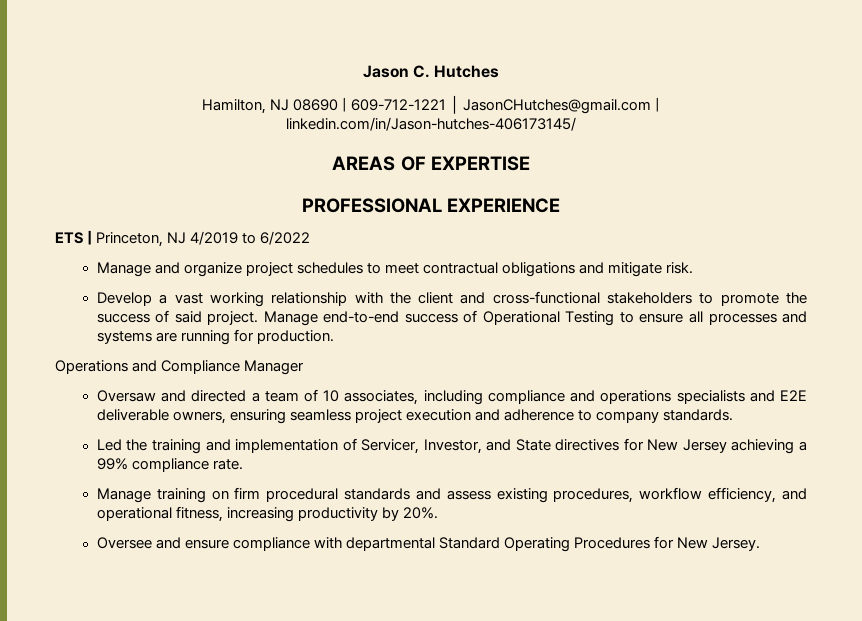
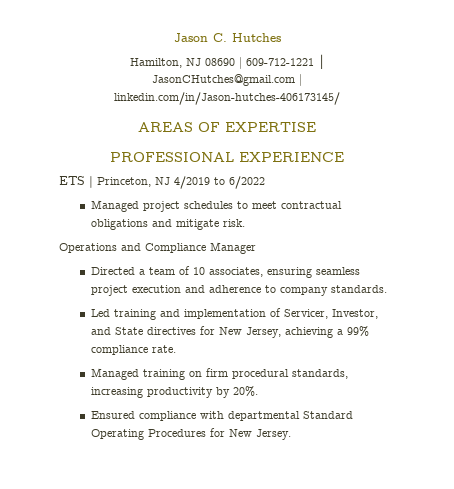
- Manage and organize project schedules to meet contractual obligations and mitigate risk.
+ Managed project schedules to meet contractual obligations and mitigate risk.
- Develop a vast working relationship with the client and cross-functional stakeholders to promote the success of said project. Manage end-to-end success of Operational Testing to ensure all processes and systems are running for production.
- Oversaw and directed a team of 10 associates, including compliance and operations specialists and E2E deliverable owners, ensuring seamless project execution and adherence to company standards.
+ Directed a team of 10 associates, ensuring seamless project execution and adherence to company standards.
- Led the training and implementation of Servicer, Investor, and State directives for New Jersey achieving a 99% compliance rate.
+ Led training and implementation of Servicer, Investor, and State directives for New Jersey, achieving a 99% compliance rate.
- Manage training on firm procedural standards and assess existing procedures, workflow efficiency, and operational fitness, increasing productivity by 20%.
+ Managed training on firm procedural standards, increasing productivity by 20%.
- Oversee and ensure compliance with departmental Standard Operating Procedures for New Jersey.
+ Ensured compliance with departmental Standard Operating Procedures for New Jersey.

